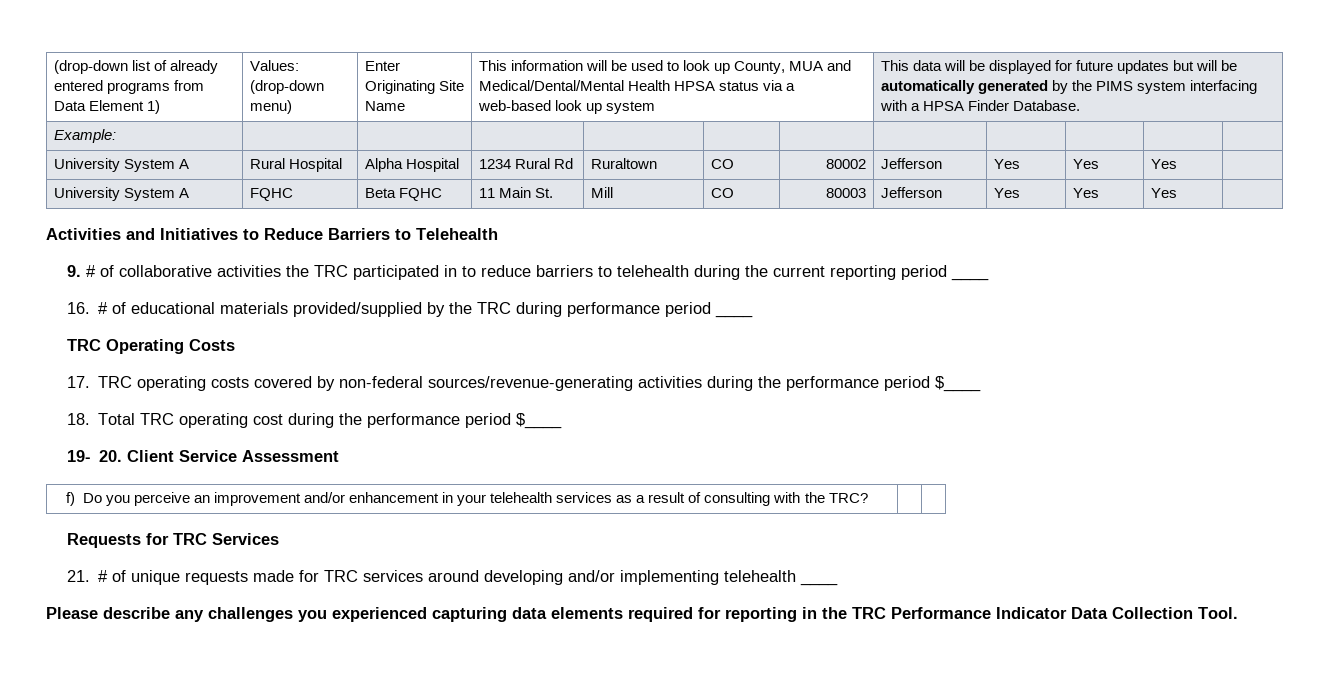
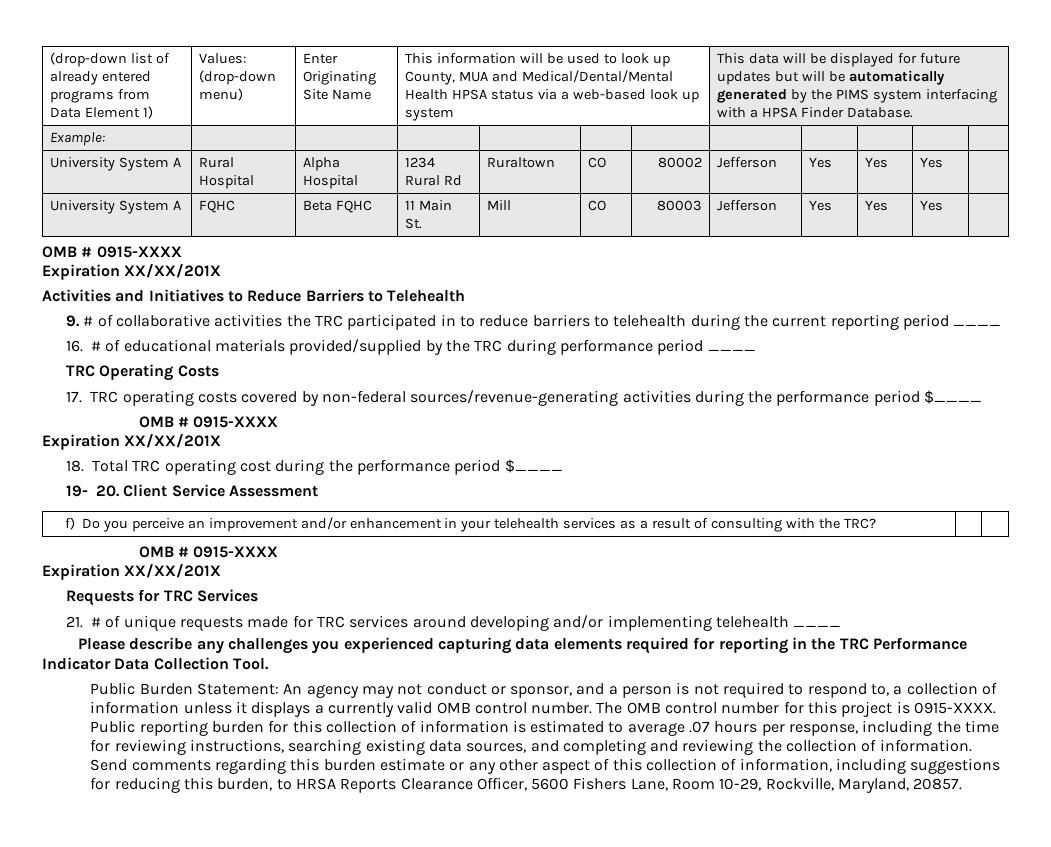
  University System A | FQHC | Beta FQHC | 11 Main St. | Mill | CO | 80003 | Jefferson | Yes | Yes | Yes |
+ OMB # 0915-XXXX
+ Expiration XX/XX/201X
  17. TRC operating costs covered by non-federal sources/revenue-generating activities during the performance period $____
+ OMB # 0915-XXXX
+ Expiration XX/XX/201X
  f) Do you perceive an improvement and/or enhancement in your telehealth services as a result of consulting with the TRC? | |
+ OMB # 0915-XXXX
+ Expiration XX/XX/201X
+ Public Burden Statement: An agency may not conduct or sponsor, and a person is not required to respond to, a collection of information unless it displays a currently valid OMB control number. The OMB control number for this project is 0915-XXXX. Public reporting burden for this collection of information is estimated to average .07 hours per response, including the time for reviewing instructions, searching existing data sources, and completing and reviewing the collection of information. Send comments regarding this burden estimate or any other aspect of this collection of information, including suggestions for reducing this burden, to HRSA Reports Clearance Officer, 5600 Fishers Lane, Room 10-29, Rockville, Maryland, 20857.

